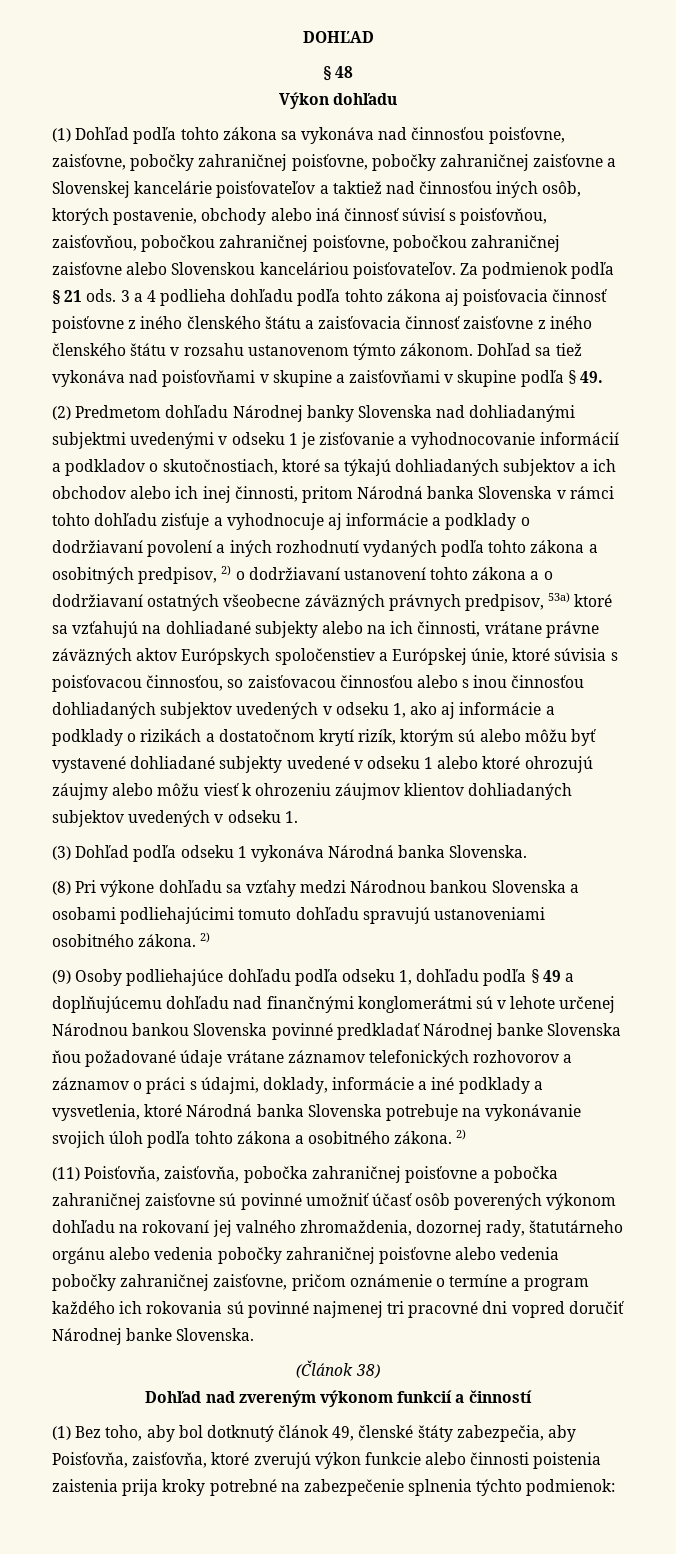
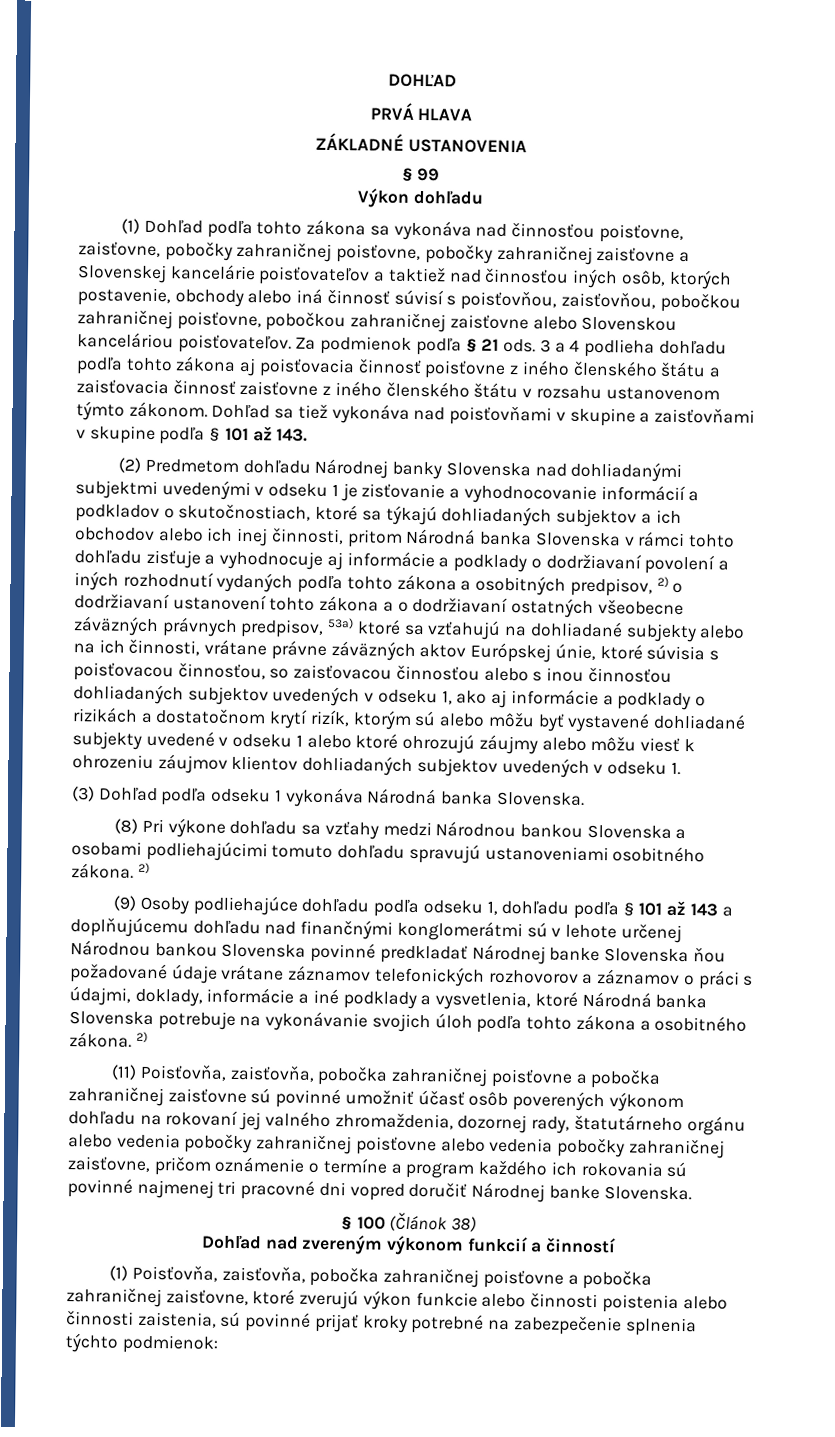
- § 48
+ PRVÁ HLAVA
+ ZÁKLADNÉ USTANOVENIA
+ § 99
- Dohľad sa tiež vykonáva nad poisťovňami v skupine a zaisťovňami v skupine podľa § 49.
+ Dohľad sa tiež vykonáva nad poisťovňami v skupine a zaisťovňami v skupine podľa § 101 až 143.
- (2) Predmetom dohľadu Národnej banky Slovenska nad dohliadanými subjektmi uvedenými v odseku 1 je zisťovanie a vyhodnocovanie informácií a podkladov o skutočnostiach, ktoré sa týkajú dohliadaných subjektov a ich obchodov alebo ich inej činnosti, pritom Národná banka Slovenska v rámci tohto dohľadu zisťuje a vyhodnocuje aj informácie a podklady o dodržiavaní povolení a iných rozhodnutí vydaných podľa tohto zákona a osobitných predpisov, 2) o dodržiavaní ustanovení tohto zákona a o dodržiavaní ostatných všeobecne záväzných právnych predpisov, 53a) ktoré sa vzťahujú na dohliadané subjekty alebo na ich činnosti, vrátane právne záväzných aktov Európskych spoločenstiev a Európskej únie, ktoré súvisia s poisťovacou činnosťou, so zaisťovacou činnosťou alebo s inou činnosťou dohliadaných subjektov uvedených v odseku 1, ako aj informácie a podklady o rizikách a dostatočnom krytí rizík, ktorým sú alebo môžu byť vystavené dohliadané subjekty uvedené v odseku 1 alebo ktoré ohrozujú záujmy alebo môžu viesť k ohrozeniu záujmov klientov dohliadaných subjektov uvedených v odseku 1.
+ (2) Predmetom dohľadu Národnej banky Slovenska nad dohliadanými subjektmi uvedenými v odseku 1 je zisťovanie a vyhodnocovanie informácií a podkladov o skutočnostiach, ktoré sa týkajú dohliadaných subjektov a ich obchodov alebo ich inej činnosti, pritom Národná banka Slovenska v rámci tohto dohľadu zisťuje a vyhodnocuje aj informácie a podklady o dodržiavaní povolení a iných rozhodnutí vydaných podľa tohto zákona a osobitných predpisov, 2) o dodržiavaní ustanovení tohto zákona a o dodržiavaní ostatných všeobecne záväzných právnych predpisov, 53a) ktoré sa vzťahujú na dohliadané subjekty alebo na ich činnosti, vrátane právne záväzných aktov Európskej únie, ktoré súvisia s poisťovacou činnosťou, so zaisťovacou činnosťou alebo s inou činnosťou dohliadaných subjektov uvedených v odseku 1, ako aj informácie a podklady o rizikách a dostatočnom krytí rizík, ktorým sú alebo môžu byť vystavené dohliadané subjekty uvedené v odseku 1 alebo ktoré ohrozujú záujmy alebo môžu viesť k ohrozeniu záujmov klientov dohliadaných subjektov uvedených v odseku 1.
- (9) Osoby podliehajúce dohľadu podľa odseku 1, dohľadu podľa § 49 a doplňujúcemu dohľadu nad finančnými konglomerátmi sú v lehote určenej Národnou bankou Slovenska povinné predkladať Národnej banke Slovenska ňou požadované údaje vrátane záznamov telefonických rozhovorov a záznamov o práci s údajmi, doklady, informácie a iné podklady a vysvetlenia, ktoré Národná banka Slovenska potrebuje na vykonávanie svojich úloh podľa tohto zákona a osobitného zákona.
+ (9) Osoby podliehajúce dohľadu podľa odseku 1, dohľadu podľa § 101 až 143 a doplňujúcemu dohľadu nad finančnými konglomerátmi sú v lehote určenej Národnou bankou Slovenska povinné predkladať Národnej banke Slovenska ňou požadované údaje vrátane záznamov telefonických rozhovorov a záznamov o práci s údajmi, doklady, informácie a iné podklady a vysvetlenia, ktoré Národná banka Slovenska potrebuje na vykonávanie svojich úloh podľa tohto zákona a osobitného zákona.
- (Článok 38)
+ § 100 (Článok 38)
- (1) Bez toho, aby bol dotknutý článok 49, členské štáty zabezpečia, aby Poisťovňa, zaisťovňa, ktoré zverujú výkon funkcie alebo činnosti poistenia zaistenia prija kroky potrebné na zabezpečenie splnenia týchto podmienok:
+ (1) Poisťovňa, zaisťovňa, pobočka zahraničnej poisťovne a pobočka zahraničnej zaisťovne, ktoré zverujú výkon funkcie alebo činnosti poistenia alebo činnosti zaistenia, sú povinné prijať kroky potrebné na zabezpečenie splnenia týchto podmienok:

